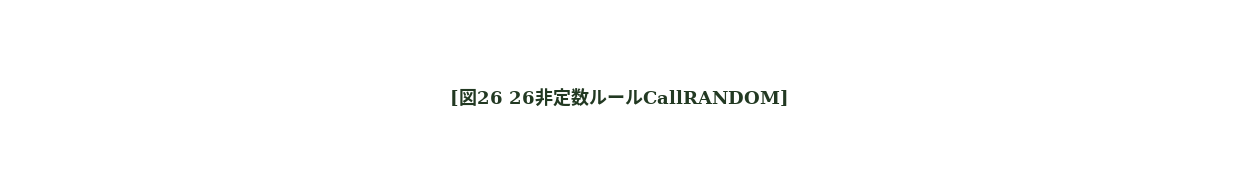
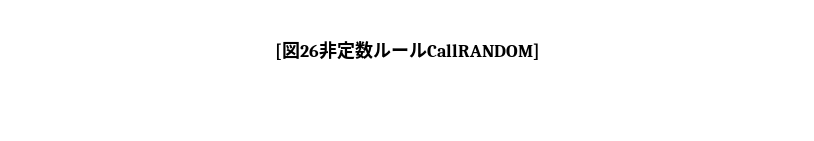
- [図26 26非定数ルールCallRANDOM]
+ [図26非定数ルールCallRANDOM]

